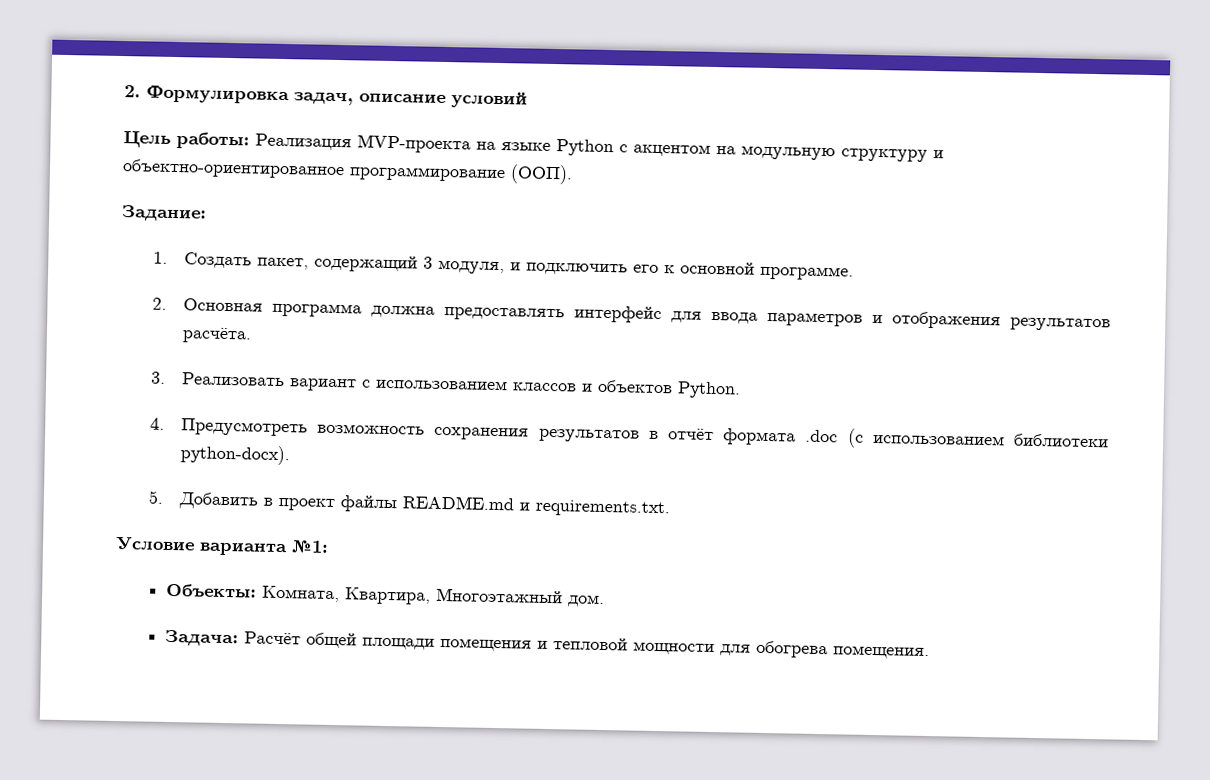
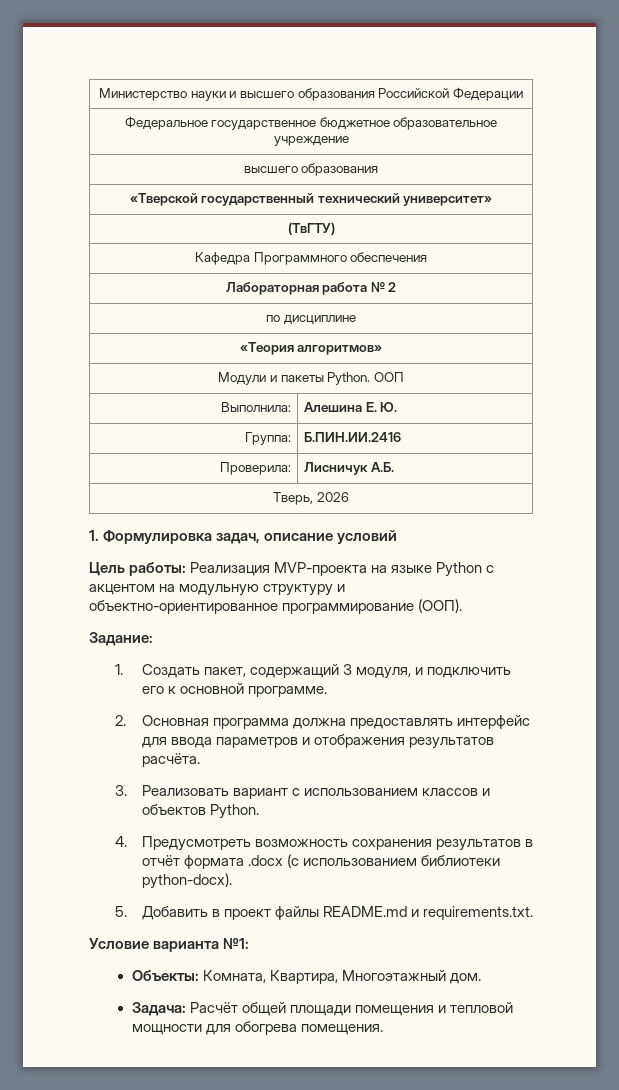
- 2. Формулировка задач, описание условий
+ Министерство науки и высшего образования Российской Федерации
+ Федеральное государственное бюджетное образовательное учреждение
+ высшего образования
+ «Тверской государственный технический университет»
+ (ТвГТУ)
+ Кафедра Программного обеспечения
+ Лабораторная работа № 2
+ по дисциплине
+ «Теория алгоритмов»
+ Модули и пакеты Python. ООП
+ Выполнила: | Алешина Е. Ю.
+ Группа: | Б.ПИН.ИИ.2416
+ Проверила: | Лисничук А.Б.
+ Тверь, 2026
+ 1. Формулировка задач, описание условий
- 4. Предусмотреть возможность сохранения результатов в отчёт формата .doc (с использованием библиотеки python-docx).
+ 4. Предусмотреть возможность сохранения результатов в отчёт формата .docx (с использованием библиотеки python-docx).

